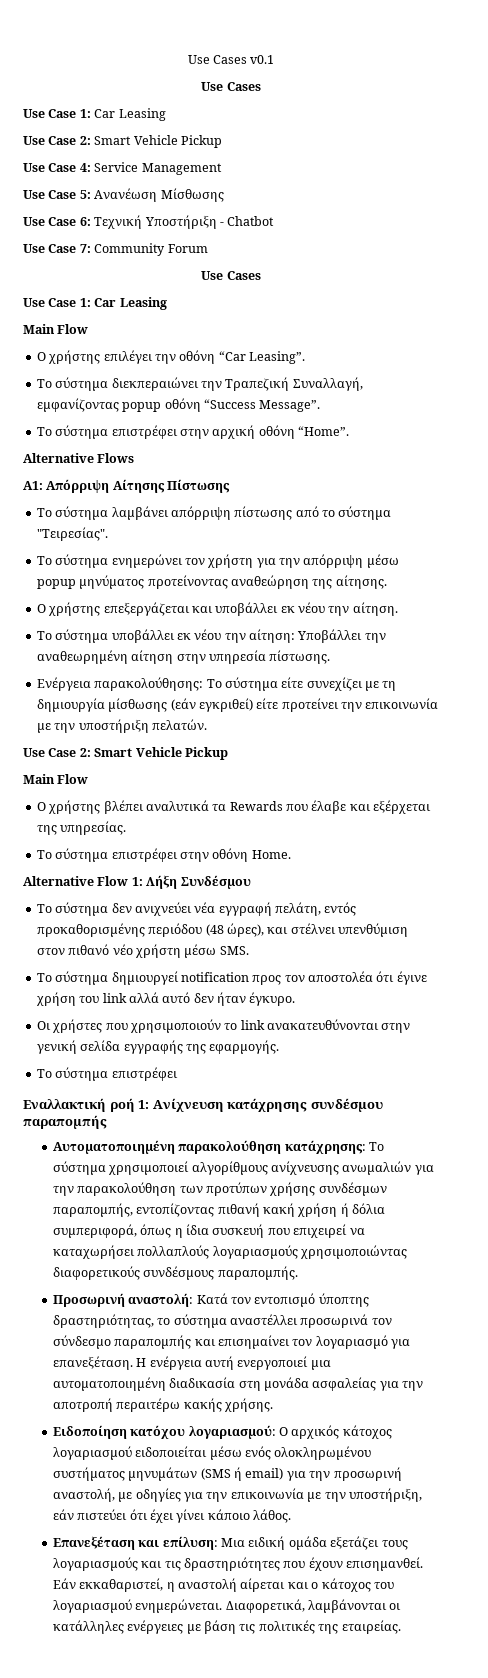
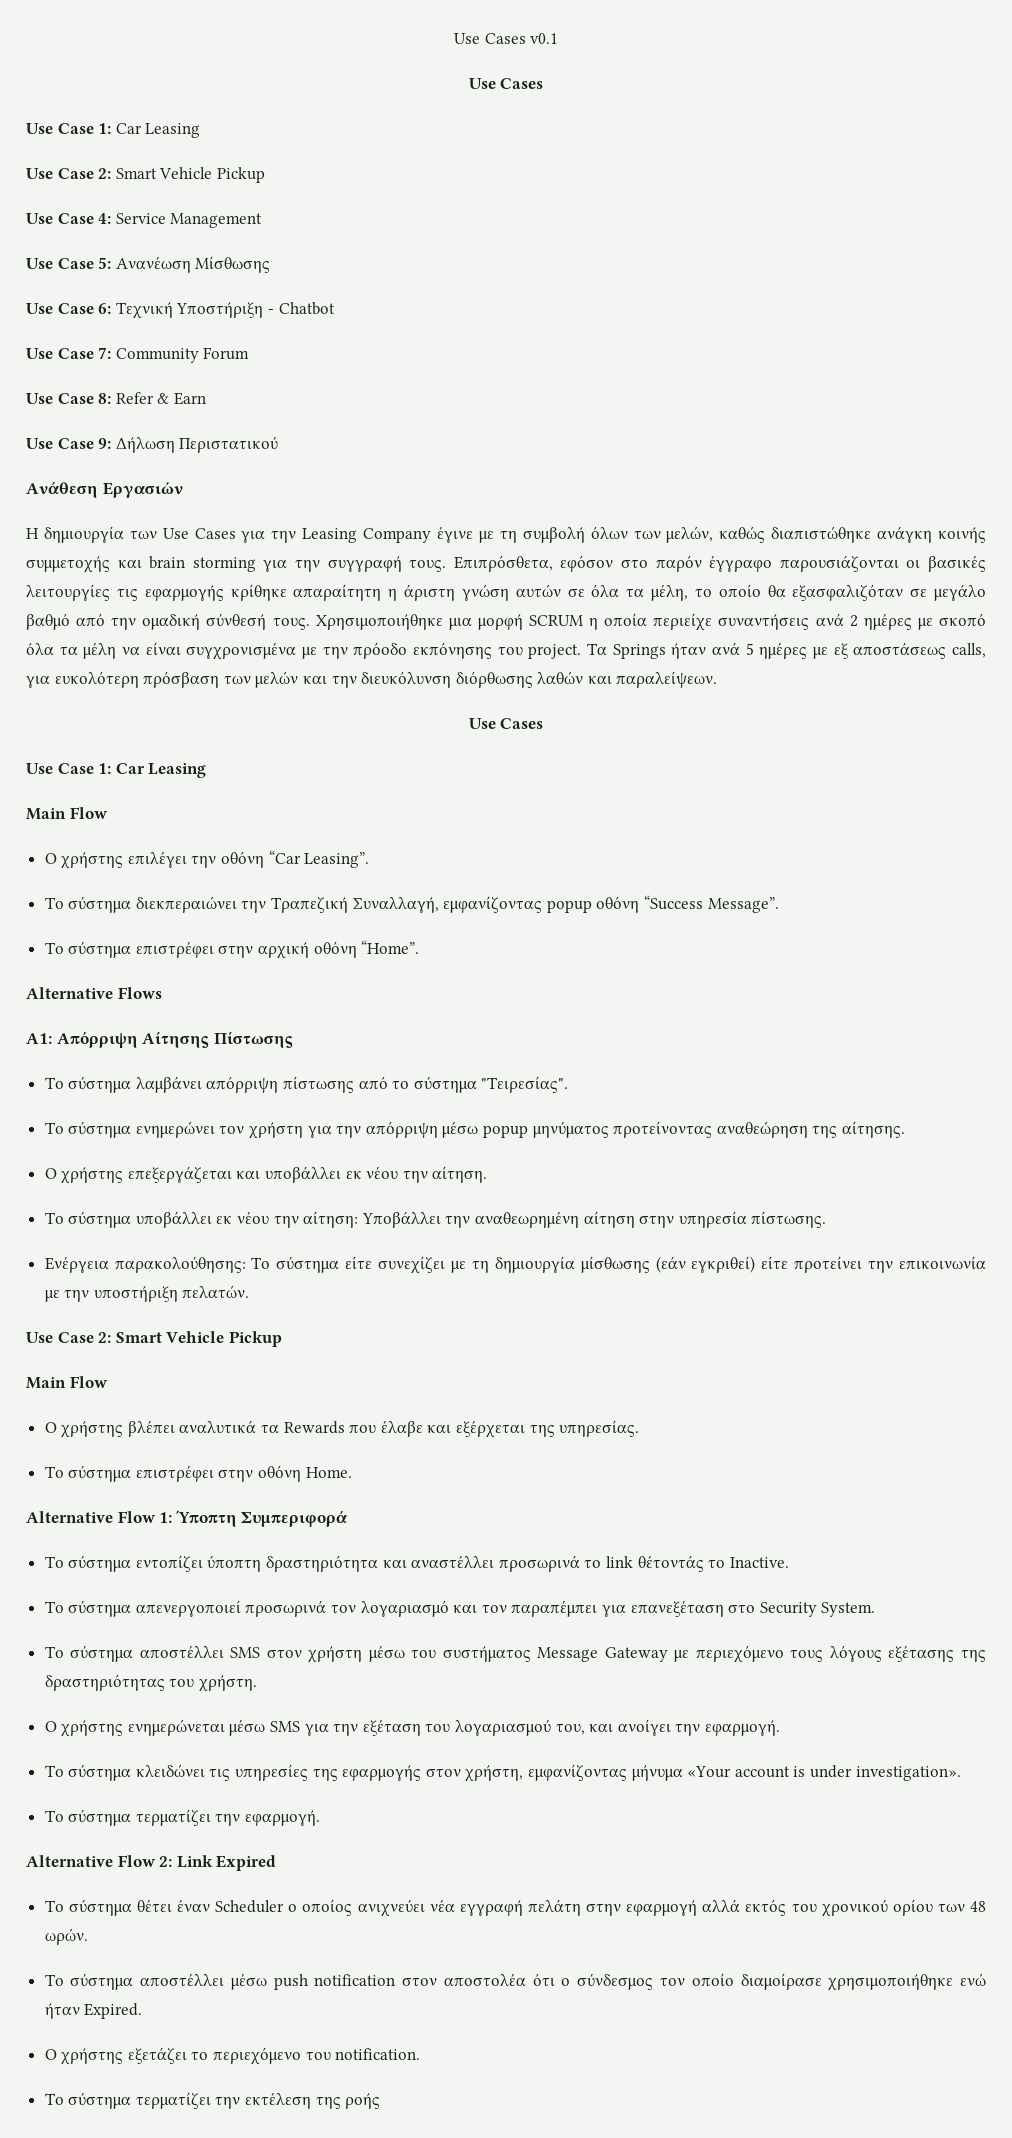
+ Use Case 8: Refer & Earn
+ Use Case 9: Δήλωση Περιστατικού
+ Ανάθεση Εργασιών
+ H δημιουργία των Use Cases για την Leasing Company έγινε με τη συμβολή όλων των μελών, καθώς διαπιστώθηκε ανάγκη κοινής συμμετοχής και brain storming για την συγγραφή τους. Επιπρόσθετα, εφόσον στο παρόν έγγραφο παρουσιάζονται οι βασικές λειτουργίες τις εφαρμογής κρίθηκε απαραίτητη η άριστη γνώση αυτών σε όλα τα μέλη, το οποίο θα εξασφαλιζόταν σε μεγάλο βαθμό από την ομαδική σύνθεσή τους. Χρησιμοποιήθηκε μια μορφή SCRUM η οποία περιείχε συναντήσεις ανά 2 ημέρες με σκοπό όλα τα μέλη να είναι συγχρονισμένα με την πρόοδο εκπόνησης του project. Τα Springs ήταν ανά 5 ημέρες με εξ αποστάσεως calls, για ευκολότερη πρόσβαση των μελών και την διευκόλυνση διόρθωσης λαθών και παραλείψεων.
- Alternative Flow 1: Λήξη Συνδέσμου
- Το σύστημα δεν ανιχνεύει νέα εγγραφή πελάτη, εντός προκαθορισμένης περιόδου (48 ώρες), και στέλνει υπενθύμιση στον πιθανό νέο χρήστη μέσω SMS.
- Το σύστημα δημιουργεί notification προς τον αποστολέα ότι έγινε χρήση του link αλλά αυτό δεν ήταν έγκυρο.
- Οι χρήστες που χρησιμοποιούν το link ανακατευθύνονται στην γενική σελίδα εγγραφής της εφαρμογής.
- Το σύστημα επιστρέφει
- Εναλλακτική ροή 1: Ανίχνευση κατάχρησης συνδέσμου παραπομπής
- Αυτοματοποιημένη παρακολούθηση κατάχρησης: Το σύστημα χρησιμοποιεί αλγορίθμους ανίχνευσης ανωμαλιών για την παρακολούθηση των προτύπων χρήσης συνδέσμων παραπομπής, εντοπίζοντας πιθανή κακή χρήση ή δόλια συμπεριφορά, όπως η ίδια συσκευή που επιχειρεί να καταχωρήσει πολλαπλούς λογαριασμούς χρησιμοποιώντας διαφορετικούς συνδέσμους παραπομπής.
- Προσωρινή αναστολή: Κατά τον εντοπισμό ύποπτης δραστηριότητας, το σύστημα αναστέλλει προσωρινά τον σύνδεσμο παραπομπής και επισημαίνει τον λογαριασμό για επανεξέταση. Η ενέργεια αυτή ενεργοποιεί μια αυτοματοποιημένη διαδικασία στη μονάδα ασφαλείας για την αποτροπή περαιτέρω κακής χρήσης.
- Ειδοποίηση κατόχου λογαριασμού: Ο αρχικός κάτοχος λογαριασμού ειδοποιείται μέσω ενός ολοκληρωμένου συστήματος μηνυμάτων (SMS ή email) για την προσωρινή αναστολή, με οδηγίες για την επικοινωνία με την υποστήριξη, εάν πιστεύει ότι έχει γίνει κάποιο λάθος.
- Επανεξέταση και επίλυση: Μια ειδική ομάδα εξετάζει τους λογαριασμούς και τις δραστηριότητες που έχουν επισημανθεί. Εάν εκκαθαριστεί, η αναστολή αίρεται και ο κάτοχος του λογαριασμού ενημερώνεται. Διαφορετικά, λαμβάνονται οι κατάλληλες ενέργειες με βάση τις πολιτικές της εταιρείας.
+ Alternative Flow 1: Ύποπτη Συμπεριφορά
+ Το σύστημα εντοπίζει ύποπτη δραστηριότητα και αναστέλλει προσωρινά το link θέτοντάς το Inactive.
+ To σύστημα απενεργοποιεί προσωρινά τον λογαριασμό και τον παραπέμπει για επανεξέταση στο Security System.
+ Το σύστημα αποστέλλει SMS στον χρήστη μέσω του συστήματος Message Gateway με περιεχόμενο τους λόγους εξέτασης της δραστηριότητας του χρήστη.
+ Ο χρήστης ενημερώνεται μέσω SMS για την εξέταση του λογαριασμού του, και ανοίγει την εφαρμογή.
+ Το σύστημα κλειδώνει τις υπηρεσίες της εφαρμογής στον χρήστη, εμφανίζοντας μήνυμα «Your account is under investigation».
+ Το σύστημα τερματίζει την εφαρμογή.
+ Alternative Flow 2: Link Expired
+ To σύστημα θέτει έναν Scheduler ο οποίος ανιχνεύει νέα εγγραφή πελάτη στην εφαρμογή αλλά εκτός του χρονικού ορίου των 48 ωρών.
+ Το σύστημα αποστέλλει μέσω push notification στον αποστολέα ότι ο σύνδεσμος τον οποίο διαμοίρασε χρησιμοποιήθηκε ενώ ήταν Expired.
+ O χρήστης εξετάζει το περιεχόμενο του notification.
+ To σύστημα τερματίζει την εκτέλεση της ροής

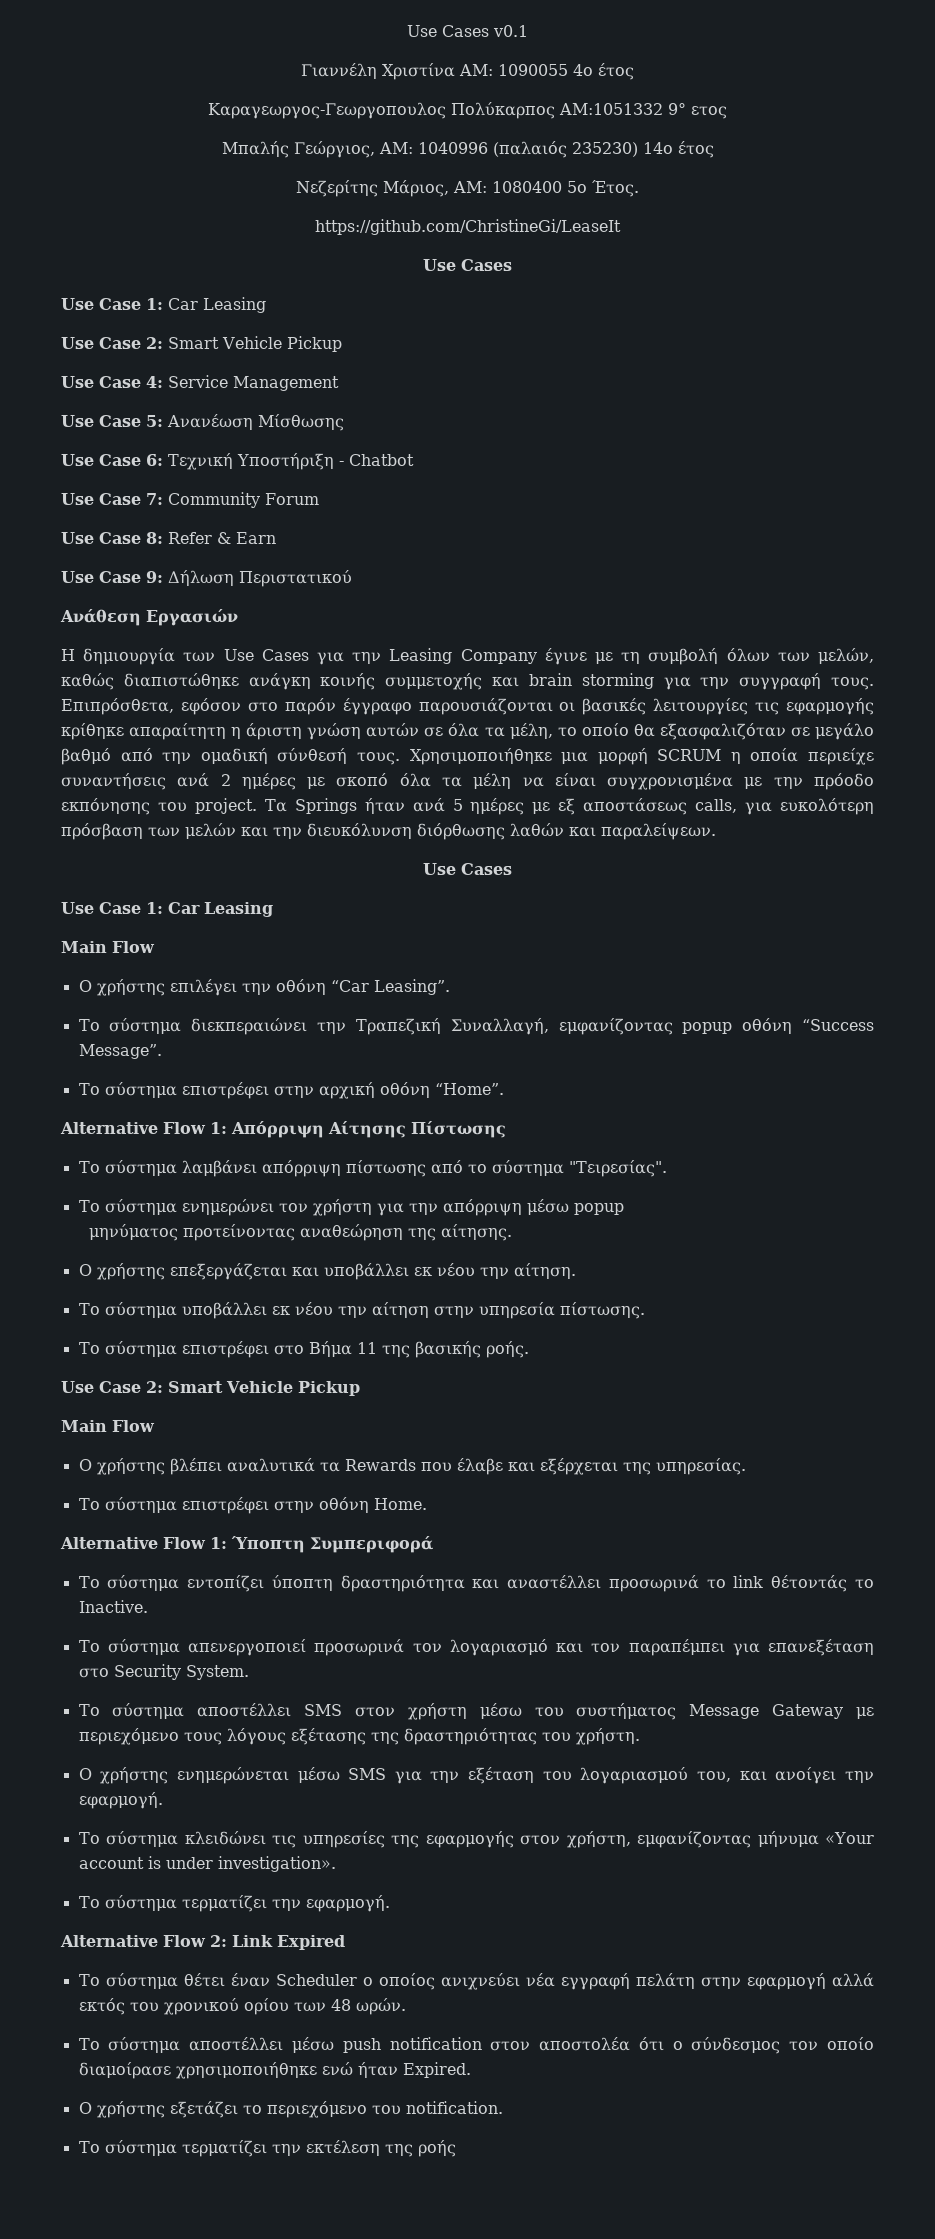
+ Γιαννέλη Χριστίνα ΑΜ: 1090055 4o έτος
+ Καραγεωργος-Γεωργοπουλος Πολύκαρπος ΑΜ:1051332 9° ετος
+ Μπαλής Γεώργιος, ΑΜ: 1040996 (παλαιός 235230) 14ο έτος
+ Νεζερίτης Μάριος, ΑΜ: 1080400 5ο Έτος.
+ https://github.com/ChristineGi/LeaseIt
- Alternative Flows
- A1: Απόρριψη Αίτησης Πίστωσης
+ Alternative Flow 1: Απόρριψη Αίτησης Πίστωσης
- Το σύστημα ενημερώνει τον χρήστη για την απόρριψη μέσω popup μηνύματος προτείνοντας αναθεώρηση της αίτησης.
+ Το σύστημα ενημερώνει τον χρήστη για την απόρριψη μέσω popup
+ μηνύματος προτείνοντας αναθεώρηση της αίτησης.
- Το σύστημα υποβάλλει εκ νέου την αίτηση: Υποβάλλει την αναθεωρημένη αίτηση στην υπηρεσία πίστωσης.
+ Το σύστημα υποβάλλει εκ νέου την αίτηση στην υπηρεσία πίστωσης.
- Ενέργεια παρακολούθησης: Το σύστημα είτε συνεχίζει με τη δημιουργία μίσθωσης (εάν εγκριθεί) είτε προτείνει την επικοινωνία με την υποστήριξη πελατών.
+ Το σύστημα επιστρέφει στο Βήμα 11 της βασικής ροής.

